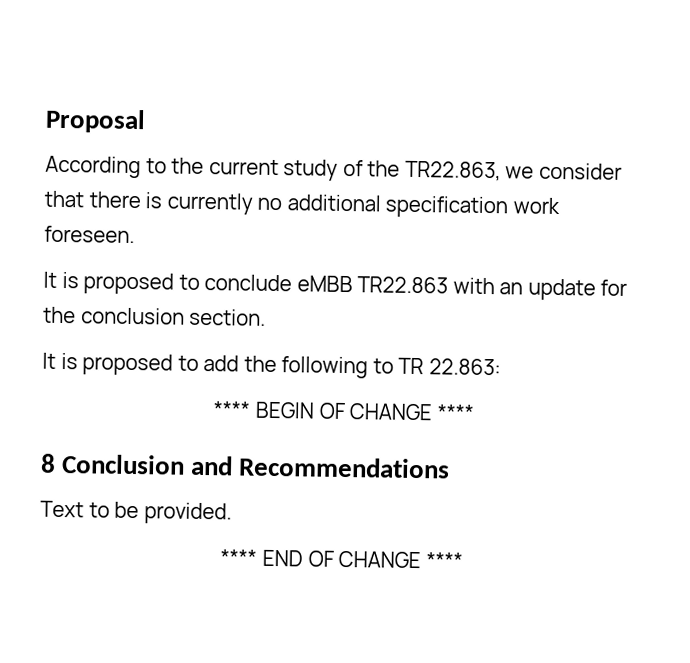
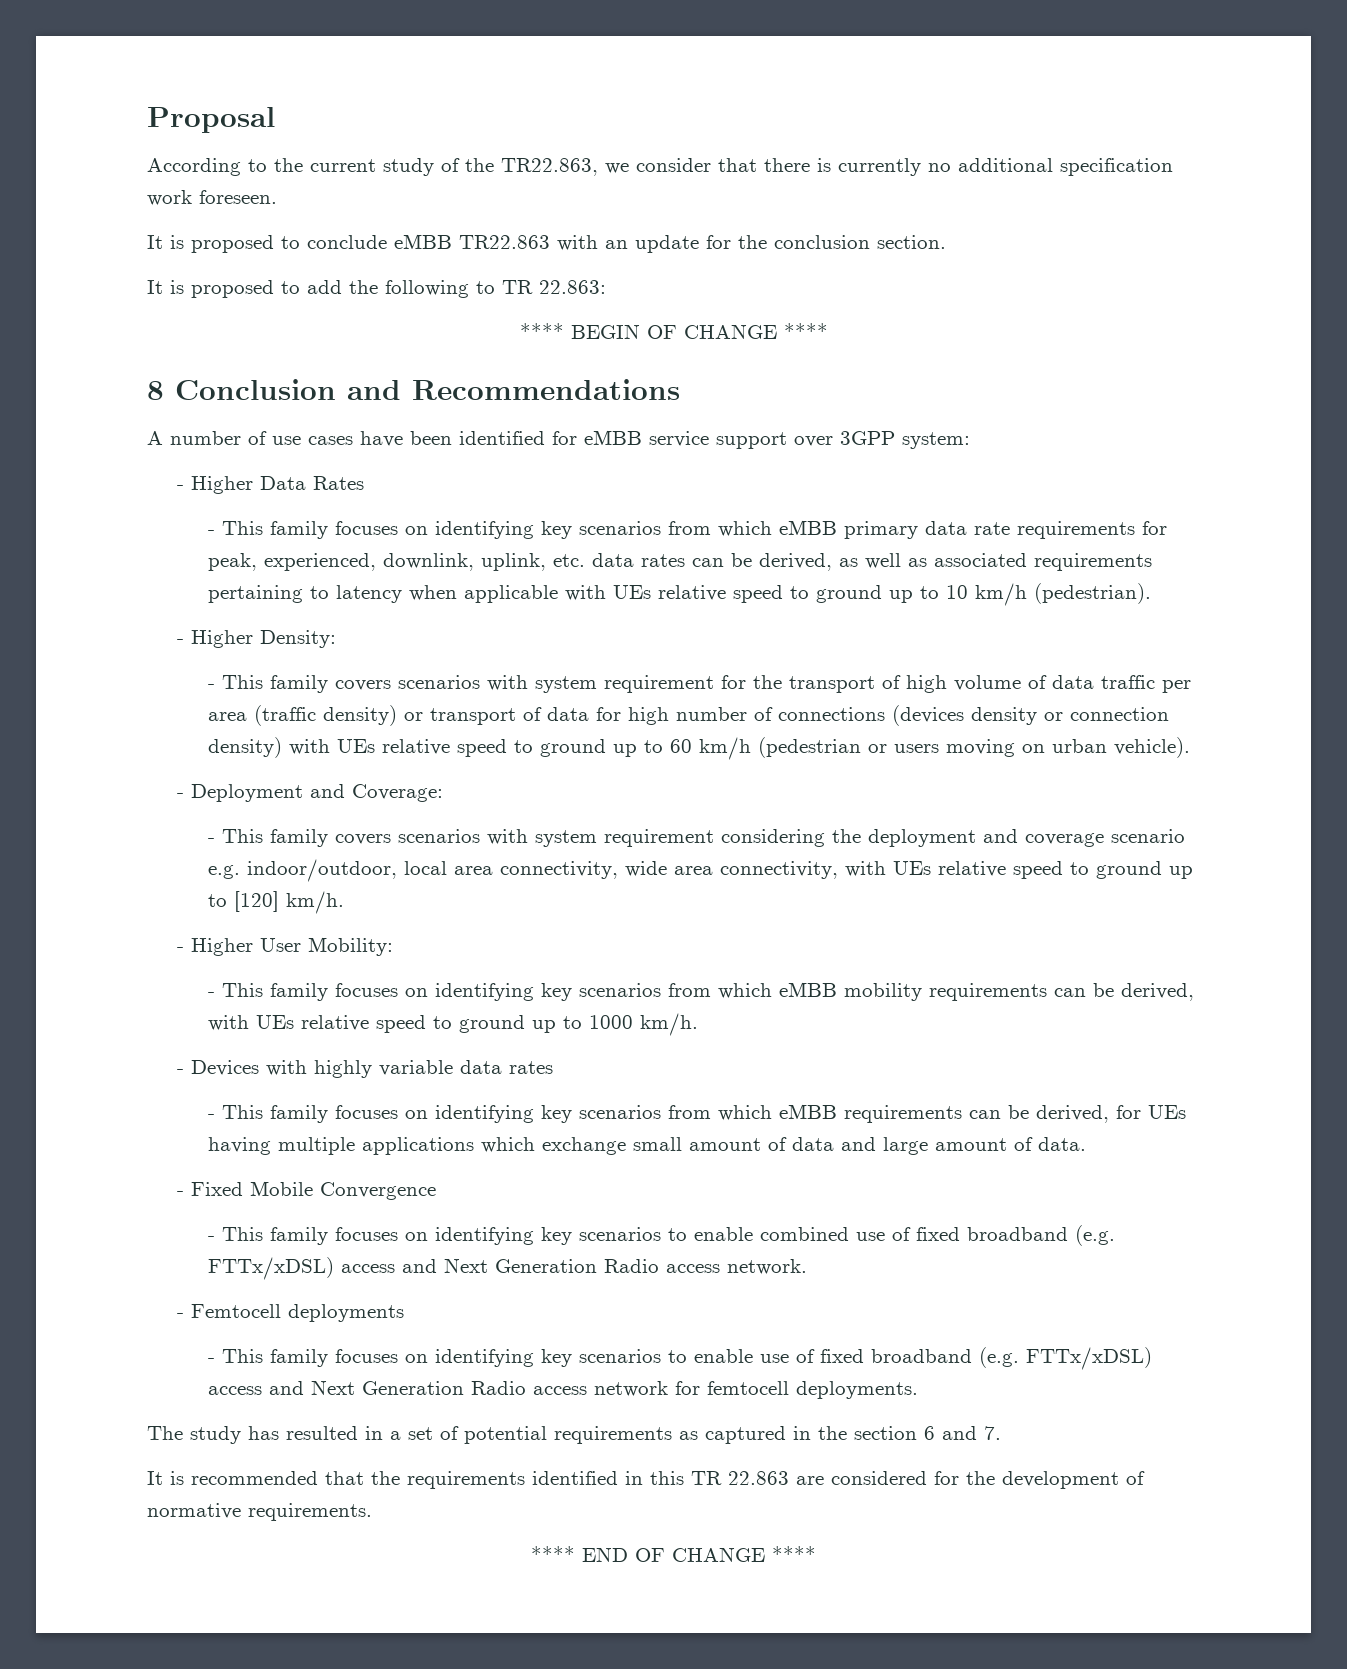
- Text to be provided.
+ A number of use cases have been identified for eMBB service support over 3GPP system:
+ - Higher Data Rates
+ - This family focuses on identifying key scenarios from which eMBB primary data rate requirements for peak, experienced, downlink, uplink, etc. data rates can be derived, as well as associated requirements pertaining to latency when applicable with UEs relative speed to ground up to 10 km/h (pedestrian).
+ - Higher Density:
+ - This family covers scenarios with system requirement for the transport of high volume of data traffic per area (traffic density) or transport of data for high number of connections (devices density or connection density) with UEs relative speed to ground up to 60 km/h (pedestrian or users moving on urban vehicle).
+ - Deployment and Coverage:
+ - This family covers scenarios with system requirement considering the deployment and coverage scenario e.g. indoor/outdoor, local area connectivity, wide area connectivity, with UEs relative speed to ground up to [120] km/h.
+ - Higher User Mobility:
+ - This family focuses on identifying key scenarios from which eMBB mobility requirements can be derived, with UEs relative speed to ground up to 1000 km/h.
+ - Devices with highly variable data rates
+ - This family focuses on identifying key scenarios from which eMBB requirements can be derived, for UEs having multiple applications which exchange small amount of data and large amount of data.
+ - Fixed Mobile Convergence
+ - This family focuses on identifying key scenarios to enable combined use of fixed broadband (e.g. FTTx/xDSL) access and Next Generation Radio access network.
+ - Femtocell deployments
+ - This family focuses on identifying key scenarios to enable use of fixed broadband (e.g. FTTx/xDSL) access and Next Generation Radio access network for femtocell deployments.
+ The study has resulted in a set of potential requirements as captured in the section 6 and 7.
+ It is recommended that the requirements identified in this TR 22.863 are considered for the development of normative requirements.

